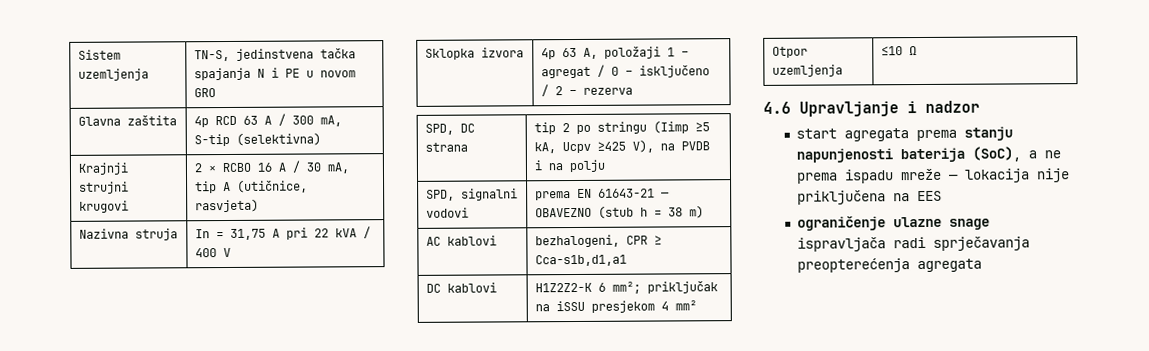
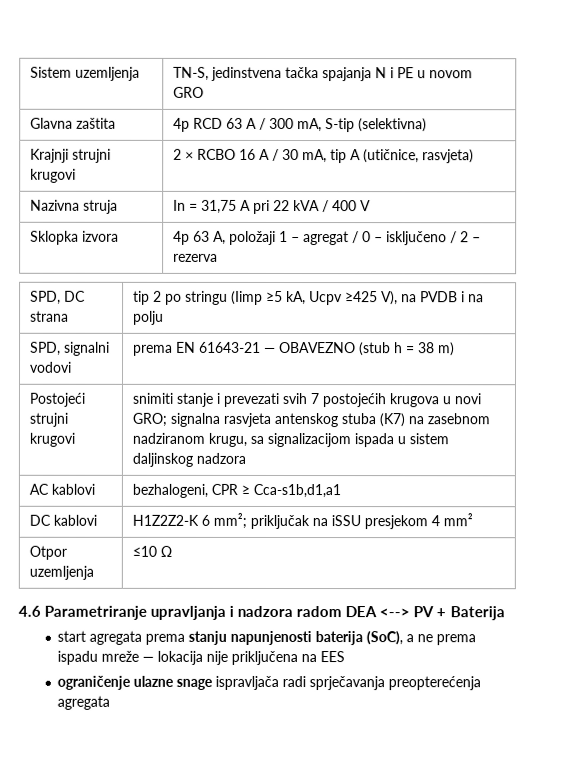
+ Postojeći strujni krugovi | snimiti stanje i prevezati svih 7 postojećih krugova u novi GRO; signalna rasvjeta antenskog stuba (K7) na zasebnom nadziranom krugu, sa signalizacijom ispada u sistem daljinskog nadzora
- 4.6 Upravljanje i nadzor
+ 4.6 Parametriranje upravljanja i nadzora radom DEA <--> PV + Baterija

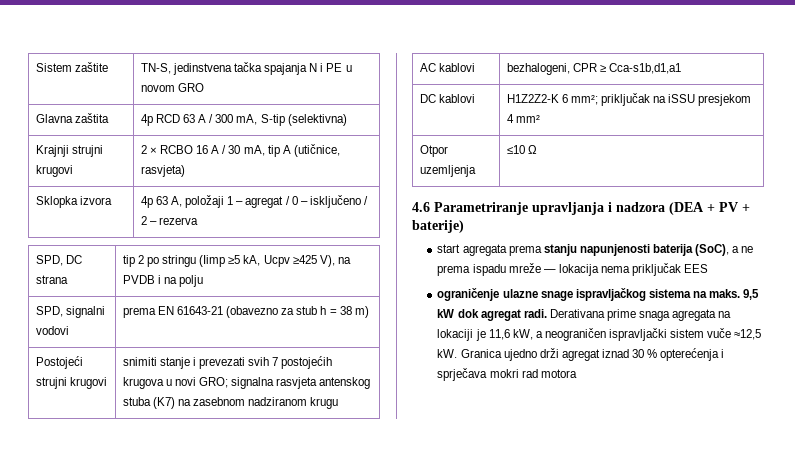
- Sistem uzemljenja | TN-S, jedinstvena tačka spajanja N i PE u novom GRO
+ Sistem zaštite | TN-S, jedinstvena tačka spajanja N i PE u novom GRO
- Nazivna struja | In = 31,75 A pri 22 kVA / 400 V
- SPD, signalni vodovi | prema EN 61643-21 — OBAVEZNO (stub h = 38 m)
+ SPD, signalni vodovi | prema EN 61643-21 (obavezno za stub h = 38 m)
- Postojeći strujni krugovi | snimiti stanje i prevezati svih 7 postojećih krugova u novi GRO; signalna rasvjeta antenskog stuba (K7) na zasebnom nadziranom krugu, sa signalizacijom ispada u sistem daljinskog nadzora
+ Postojeći strujni krugovi | snimiti stanje i prevezati svih 7 postojećih krugova u novi GRO; signalna rasvjeta antenskog stuba (K7) na zasebnom nadziranom krugu
- 4.6 Parametriranje upravljanja i nadzora radom DEA <--> PV + Baterija
+ 4.6 Parametriranje upravljanja i nadzora (DEA + PV + baterije)
- start agregata prema stanju napunjenosti baterija (SoC), a ne prema ispadu mreže — lokacija nije priključena na EES
+ start agregata prema stanju napunjenosti baterija (SoC), a ne prema ispadu mreže — lokacija nema priključak EES
- ograničenje ulazne snage ispravljača radi sprječavanja preopterećenja agregata
+ ograničenje ulazne snage ispravljačkog sistema na maks. 9,5 kW dok agregat radi. Derativana prime snaga agregata na lokaciji je 11,6 kW, a neograničen ispravljački sistem vuče ≈12,5 kW. Granica ujedno drži agregat iznad 30 % opterećenja i sprječava mokri rad motora

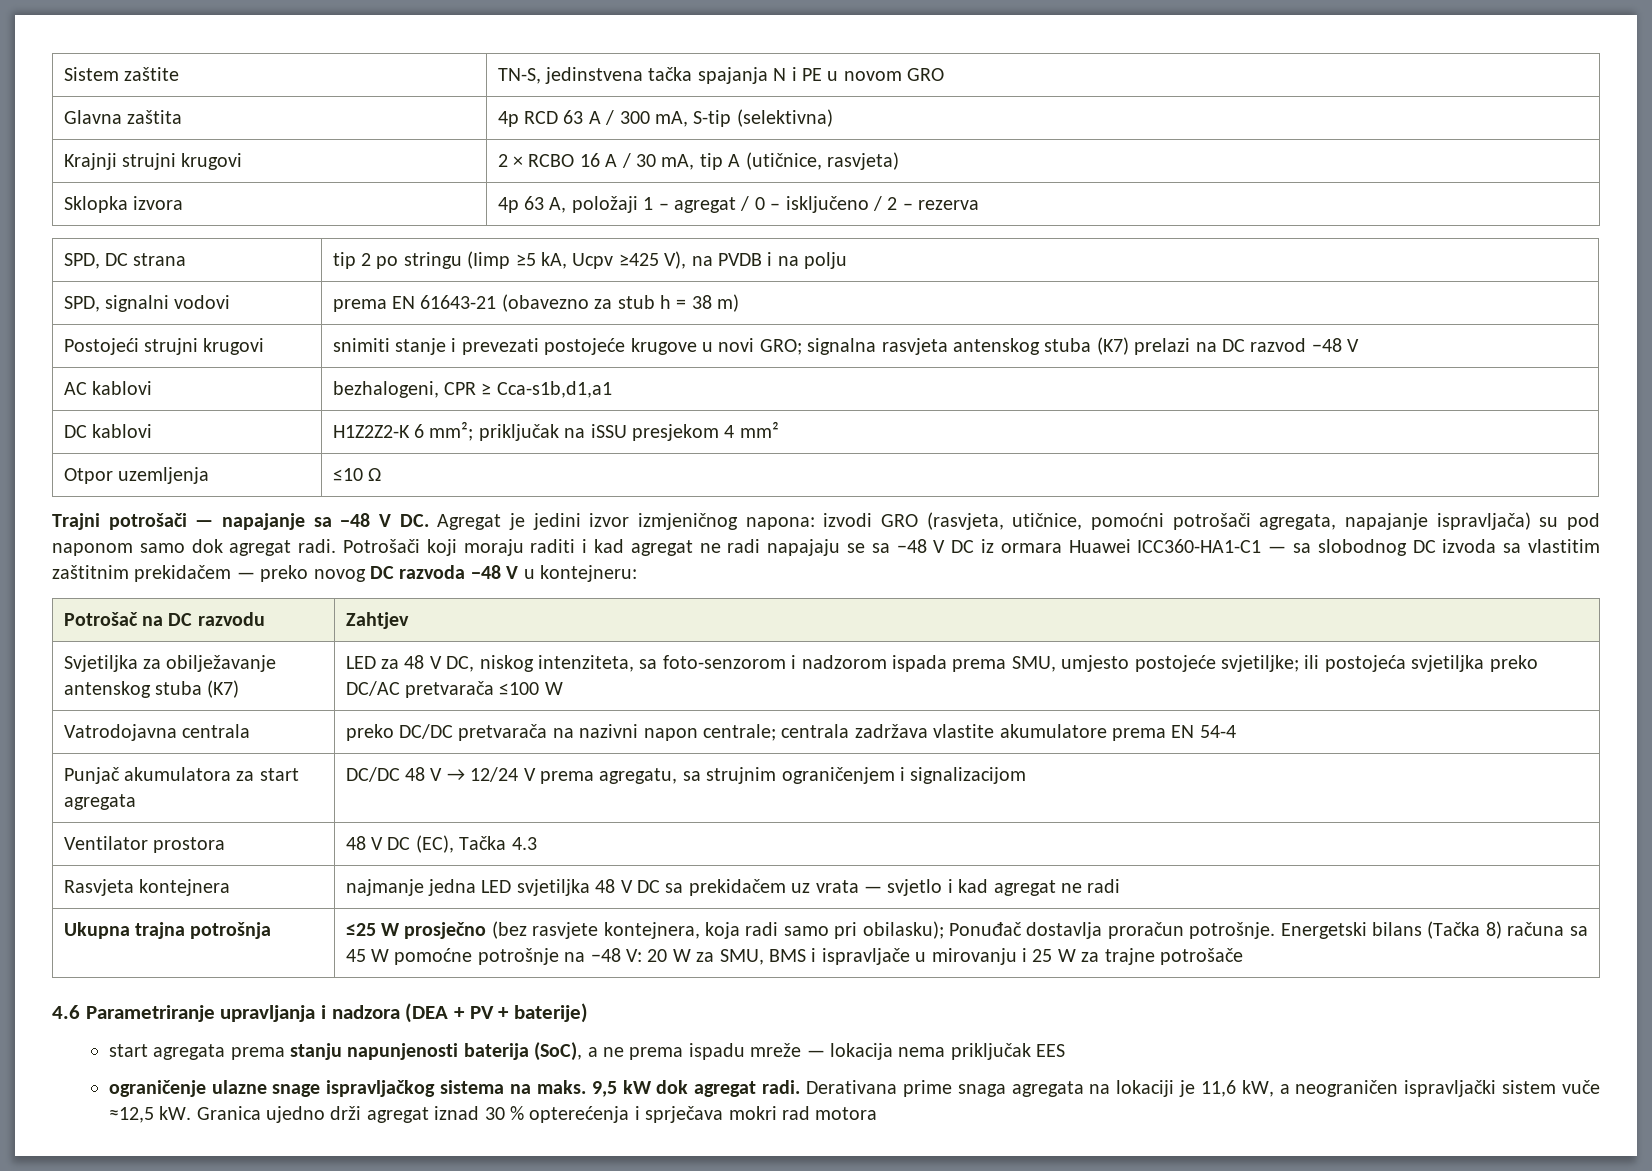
- Postojeći strujni krugovi | snimiti stanje i prevezati svih 7 postojećih krugova u novi GRO; signalna rasvjeta antenskog stuba (K7) na zasebnom nadziranom krugu
+ Postojeći strujni krugovi | snimiti stanje i prevezati postojeće krugove u novi GRO; signalna rasvjeta antenskog stuba (K7) prelazi na DC razvod −48 V
+ Trajni potrošači — napajanje sa −48 V DC. Agregat je jedini izvor izmjeničnog napona: izvodi GRO (rasvjeta, utičnice, pomoćni potrošači agregata, napajanje ispravljača) su pod naponom samo dok agregat radi. Potrošači koji moraju raditi i kad agregat ne radi napajaju se sa −48 V DC iz ormara Huawei ICC360-HA1-C1 — sa slobodnog DC izvoda sa vlastitim zaštitnim prekidačem — preko novog DC razvoda −48 V u kontejneru:
+ Potrošač na DC razvodu | Zahtjev
+ Svjetiljka za obilježavanje antenskog stuba (K7) | LED za 48 V DC, niskog intenziteta, sa foto-senzorom i nadzorom ispada prema SMU, umjesto postojeće svjetiljke; ili postojeća svjetiljka preko DC/AC pretvarača ≤100 W
+ Vatrodojavna centrala | preko DC/DC pretvarača na nazivni napon centrale; centrala zadržava vlastite akumulatore prema EN 54-4
+ Punjač akumulatora za start agregata | DC/DC 48 V → 12/24 V prema agregatu, sa strujnim ograničenjem i signalizacijom
+ Ventilator prostora | 48 V DC (EC), Tačka 4.3
+ Rasvjeta kontejnera | najmanje jedna LED svjetiljka 48 V DC sa prekidačem uz vrata — svjetlo i kad agregat ne radi
+ Ukupna trajna potrošnja | ≤25 W prosječno (bez rasvjete kontejnera, koja radi samo pri obilasku); Ponuđač dostavlja proračun potrošnje. Energetski bilans (Tačka 8) računa sa 45 W pomoćne potrošnje na −48 V: 20 W za SMU, BMS i ispravljače u mirovanju i 25 W za trajne potrošače

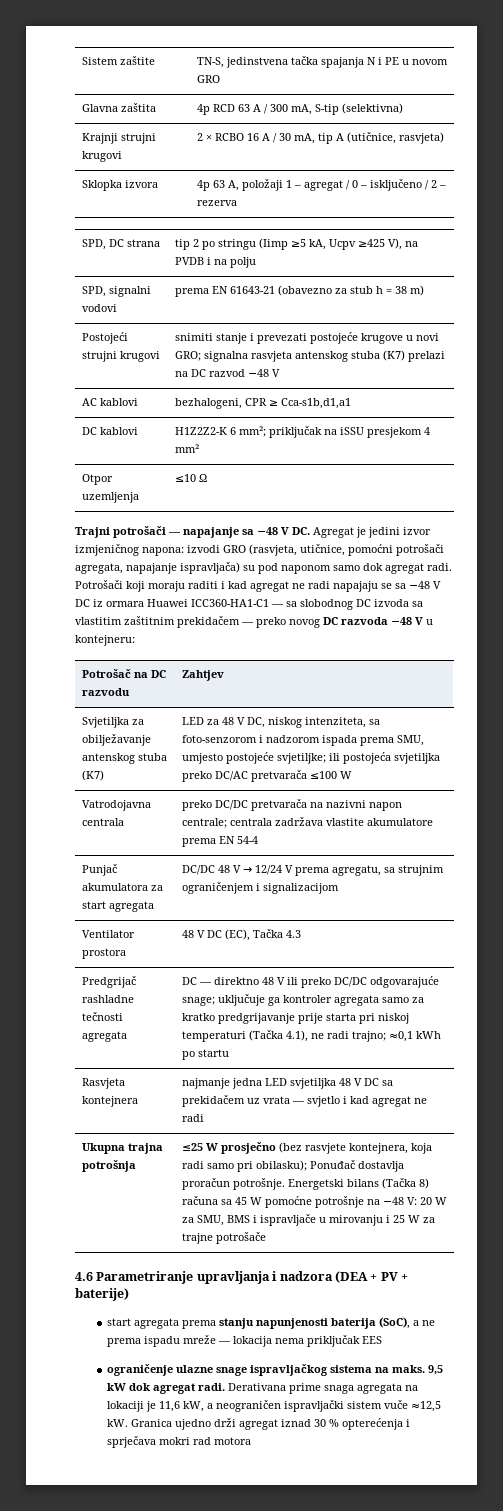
+ Predgrijač rashladne tečnosti agregata | DC — direktno 48 V ili preko DC/DC odgovarajuće snage; uključuje ga kontroler agregata samo za kratko predgrijavanje prije starta pri niskoj temperaturi (Tačka 4.1), ne radi trajno; ≈0,1 kWh po startu

